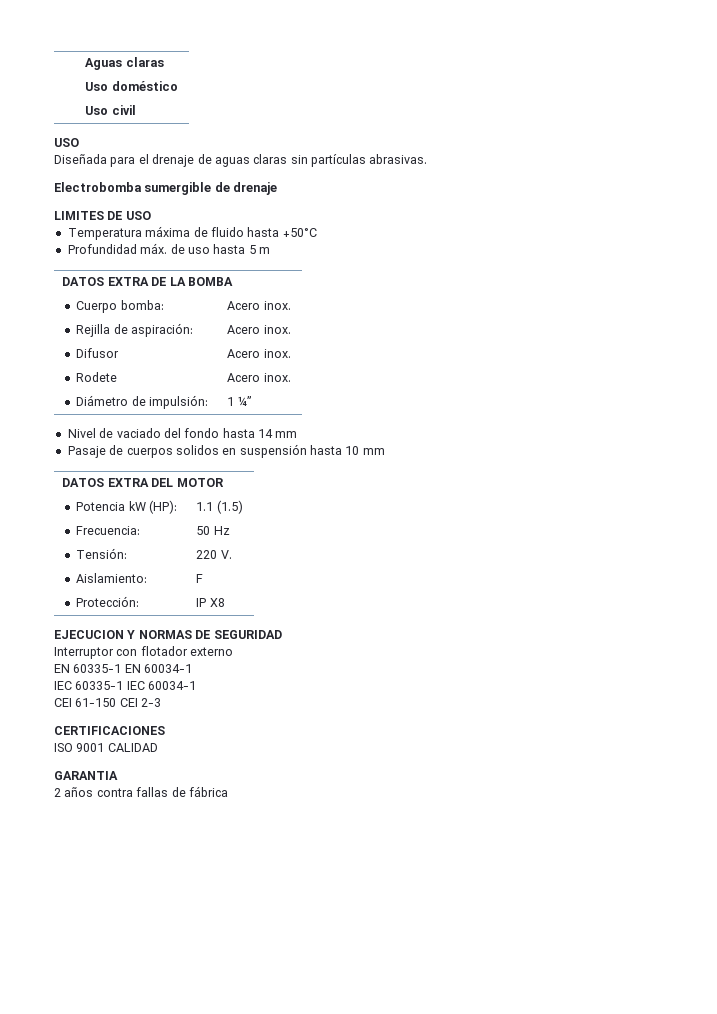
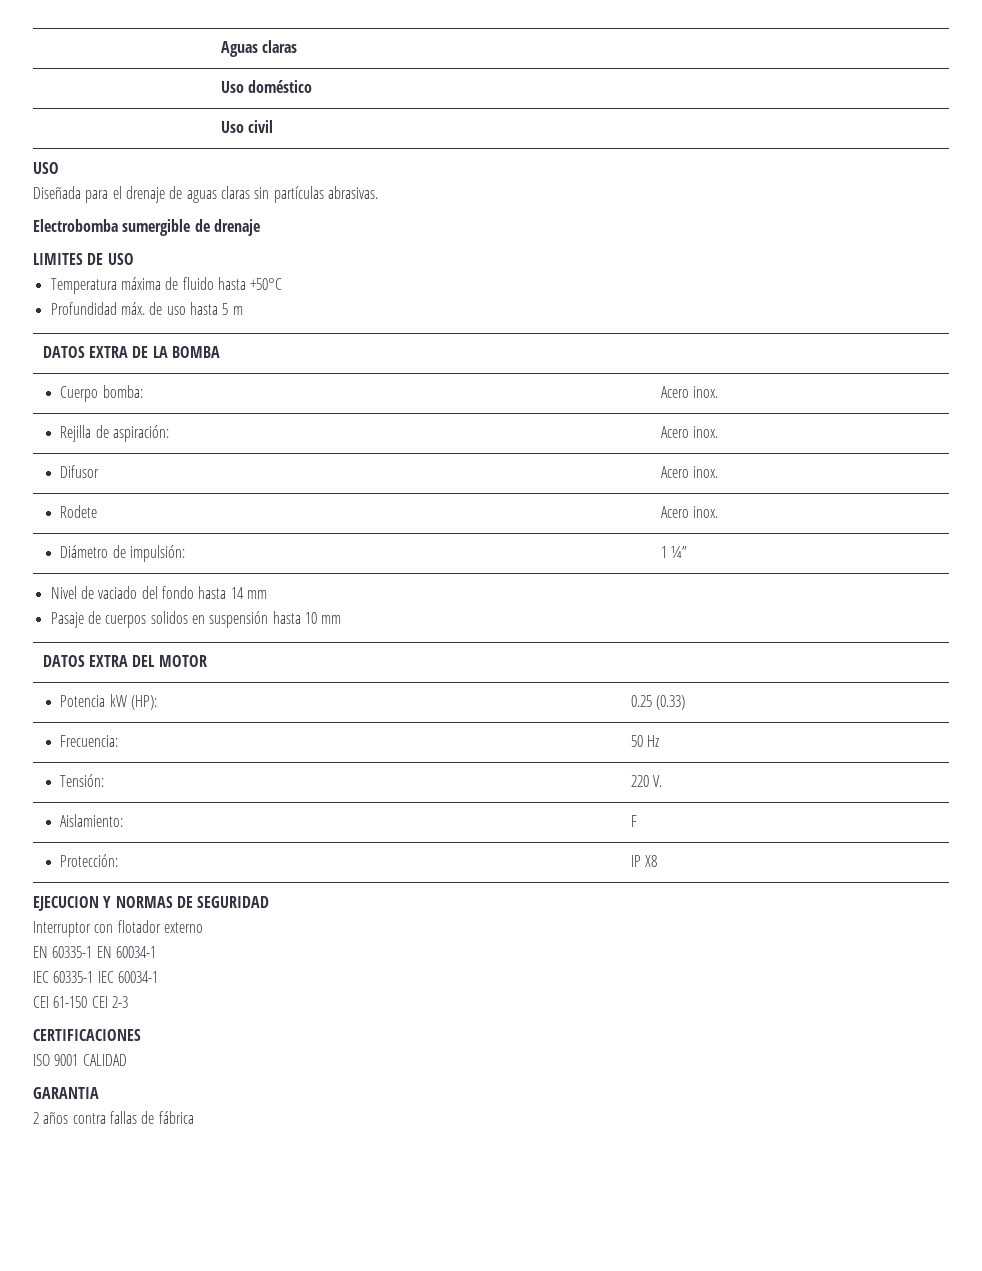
- Potencia kW (HP): | 1.1 (1.5)
+ Potencia kW (HP): | 0.25 (0.33)

